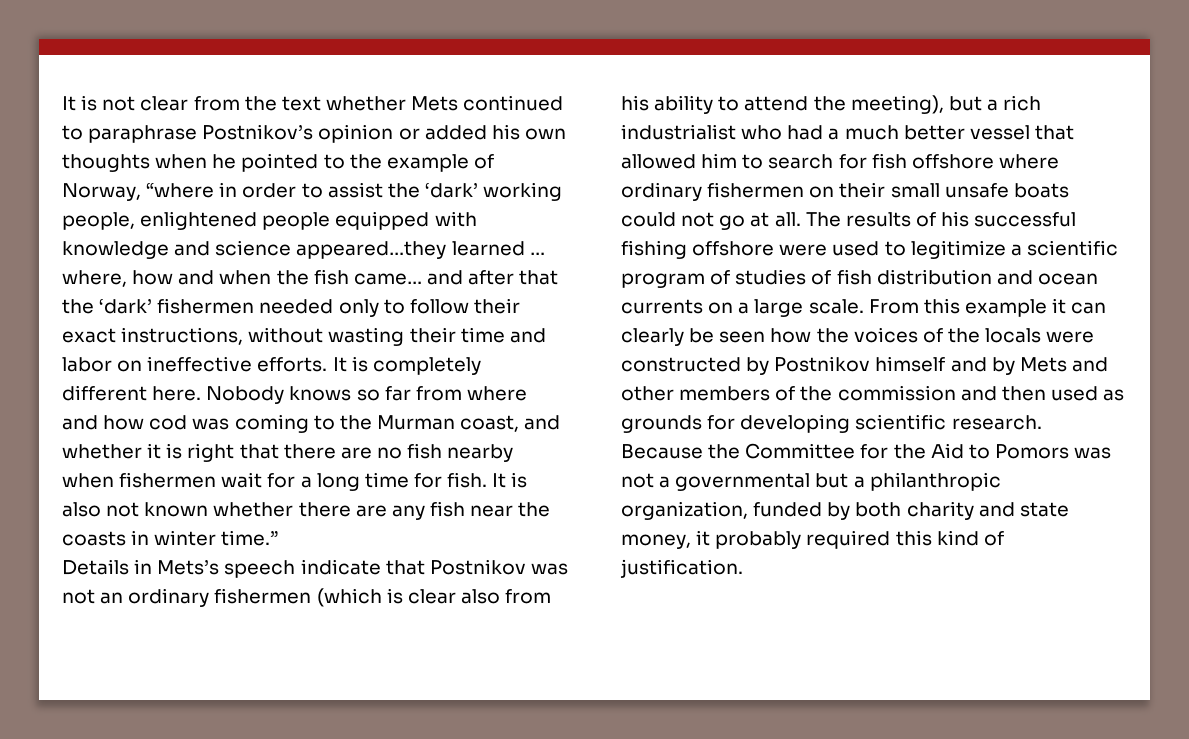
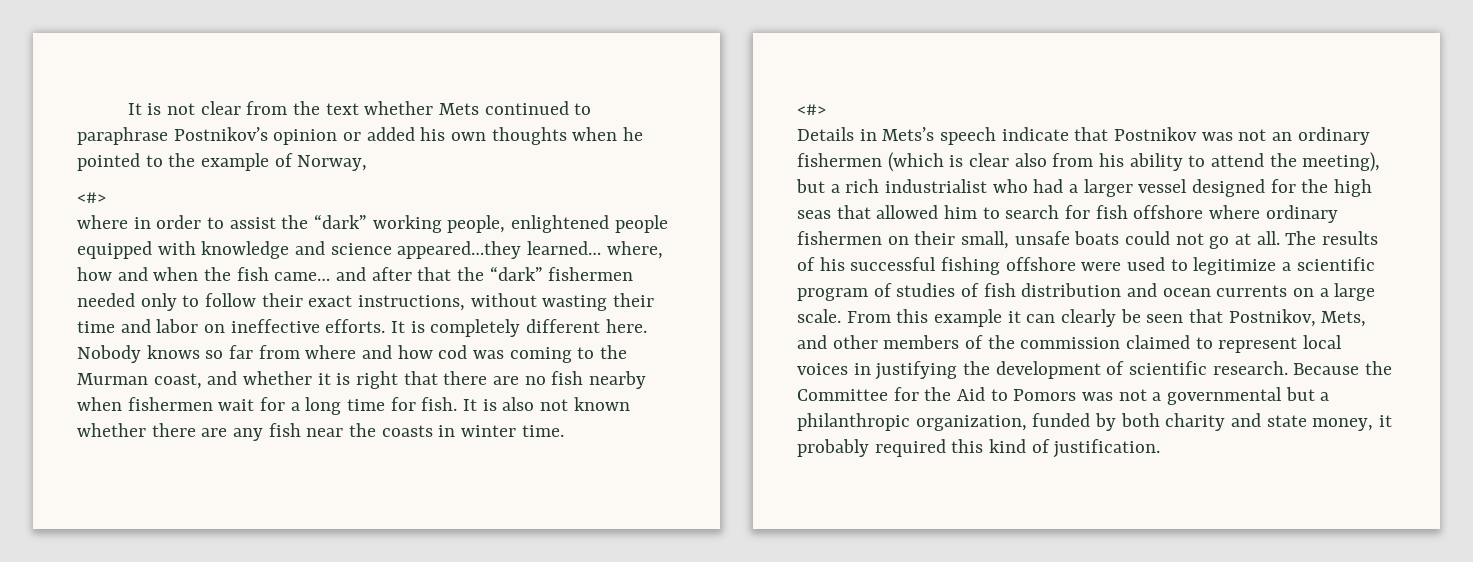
- It is not clear from the text whether Mets continued to paraphrase Postnikov’s opinion or added his own thoughts when he pointed to the example of Norway, “where in order to assist the ‘dark’ working people, enlightened people equipped with knowledge and science appeared…they learned … where, how and when the fish came… and after that the ‘dark’ fishermen needed only to follow their exact instructions, without wasting their time and labor on ineffective efforts.
+ It is not clear from the text whether Mets continued to paraphrase Postnikov’s opinion or added his own thoughts when he pointed to the example of Norway,
+ <#>
+ where in order to assist the “dark” working people, enlightened people equipped with knowledge and science appeared…they learned… where, how and when the fish came… and after that the “dark” fishermen needed only to follow their exact instructions, without wasting their time and labor on ineffective efforts.
- It is also not known whether there are any fish near the coasts in winter time.”
+ It is also not known whether there are any fish near the coasts in winter time.
+ <#>
- Details in Mets’s speech indicate that Postnikov was not an ordinary fishermen (which is clear also from his ability to attend the meeting), but a rich industrialist who had a much better vessel that allowed him to search for fish offshore where ordinary fishermen on their small unsafe boats could not go at all.
+ Details in Mets’s speech indicate that Postnikov was not an ordinary fishermen (which is clear also from his ability to attend the meeting), but a rich industrialist who had a larger vessel designed for the high seas that allowed him to search for fish offshore where ordinary fishermen on their small, unsafe boats could not go at all.
- From this example it can clearly be seen how the voices of the locals were constructed by Postnikov himself and by Mets and other members of the commission and then used as grounds for developing scientific research.
+ From this example it can clearly be seen that Postnikov, Mets, and other members of the commission claimed to represent local voices in justifying the development of scientific research.

